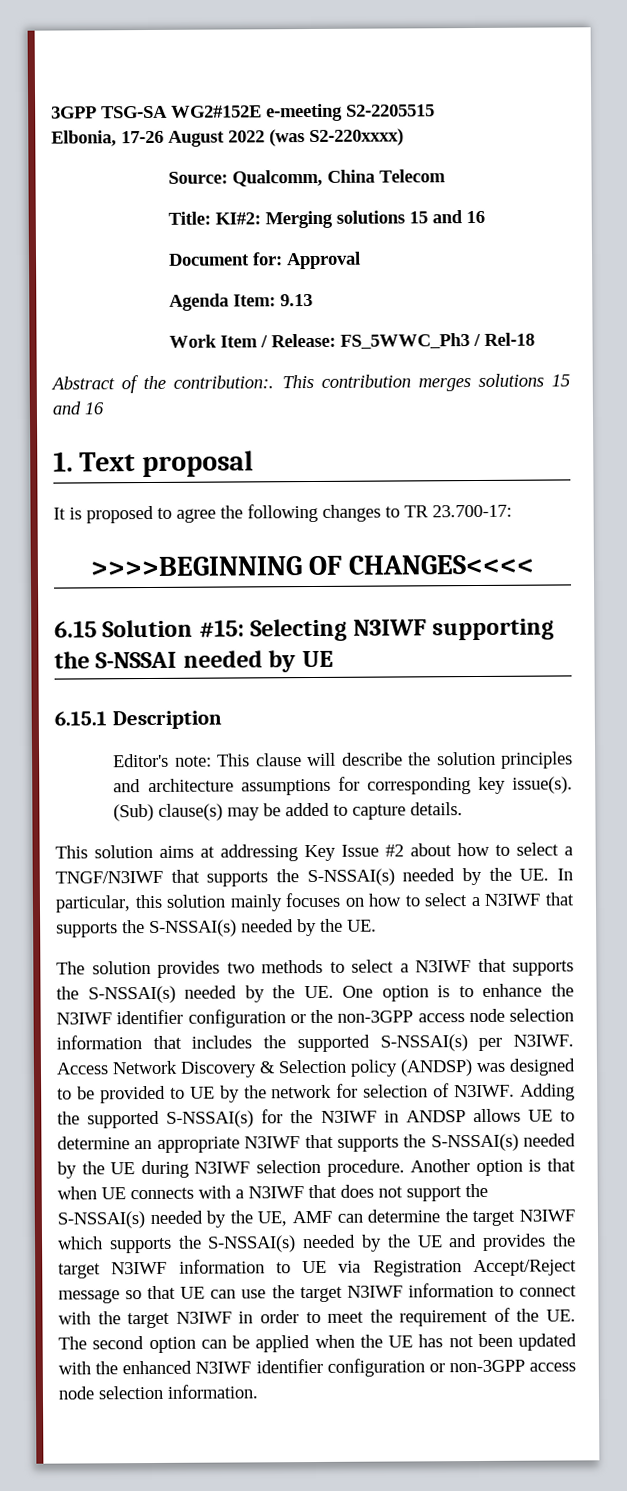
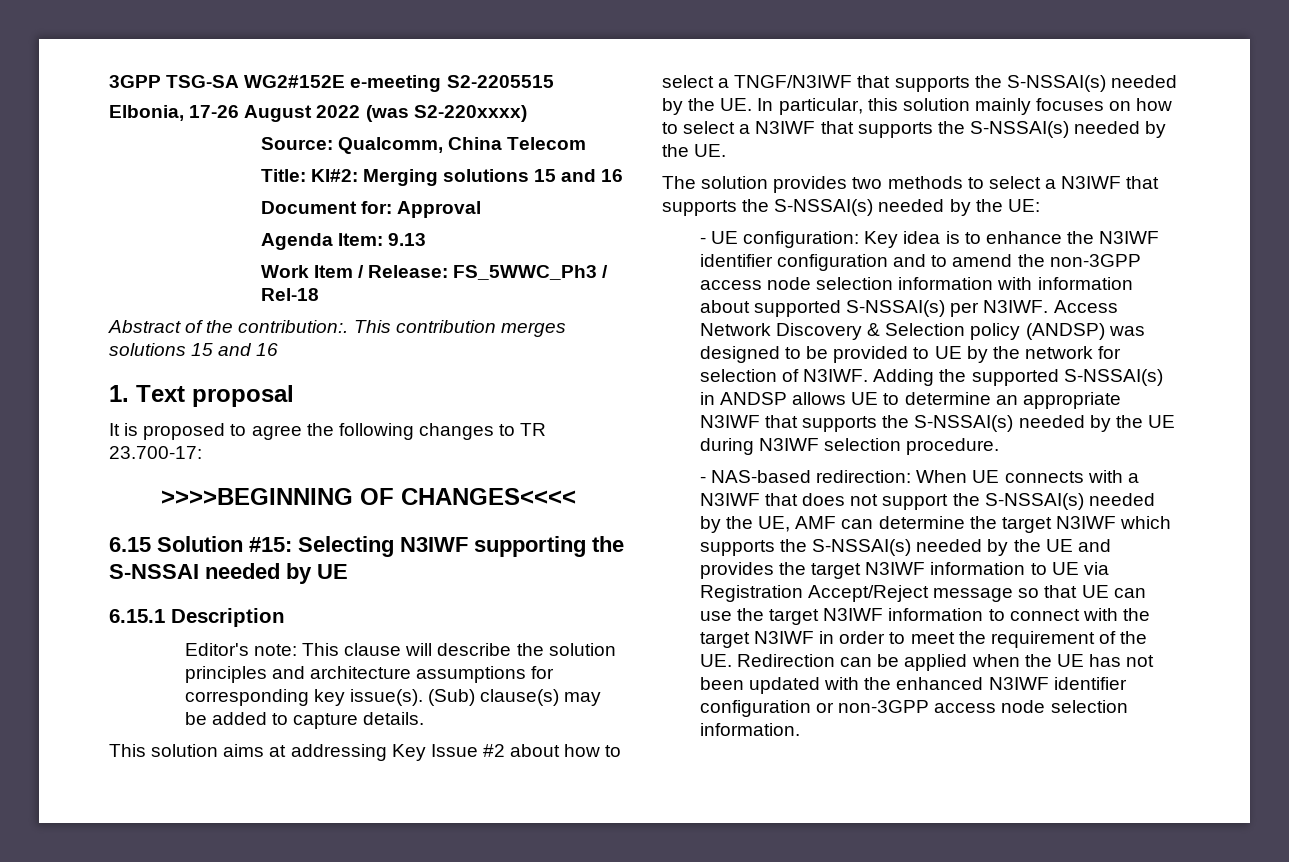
- The solution provides two methods to select a N3IWF that supports the S-NSSAI(s) needed by the UE. One option is to enhance the N3IWF identifier configuration or the non-3GPP access node selection information that includes the supported S-NSSAI(s) per N3IWF.
+ The solution provides two methods to select a N3IWF that supports the S-NSSAI(s) needed by the UE:
+ - UE configuration: Key idea is to enhance the N3IWF identifier configuration and to amend the non-3GPP access node selection information with information about supported S-NSSAI(s) per N3IWF.
- Adding the supported S-NSSAI(s) for the N3IWF in ANDSP allows UE to determine an appropriate N3IWF that supports the S-NSSAI(s) needed by the UE during N3IWF selection procedure. Another option is that when UE connects with a N3IWF that does not support the S-NSSAI(s) needed by the UE, AMF can determine the target N3IWF which supports the S-NSSAI(s) needed by the UE and provides the target N3IWF information to UE via Registration Accept/Reject message so that UE can use the target N3IWF information to connect with the target N3IWF in order to meet the requirement of the UE. The second option can be applied when the UE has not been updated with the enhanced N3IWF identifier configuration or non-3GPP access node selection information.
+ Adding the supported S-NSSAI(s) in ANDSP allows UE to determine an appropriate N3IWF that supports the S-NSSAI(s) needed by the UE during N3IWF selection procedure.
+ - NAS-based redirection: When UE connects with a N3IWF that does not support the S-NSSAI(s) needed by the UE, AMF can determine the target N3IWF which supports the S-NSSAI(s) needed by the UE and provides the target N3IWF information to UE via Registration Accept/Reject message so that UE can use the target N3IWF information to connect with the target N3IWF in order to meet the requirement of the UE. Redirection can be applied when the UE has not been updated with the enhanced N3IWF identifier configuration or non-3GPP access node selection information.

